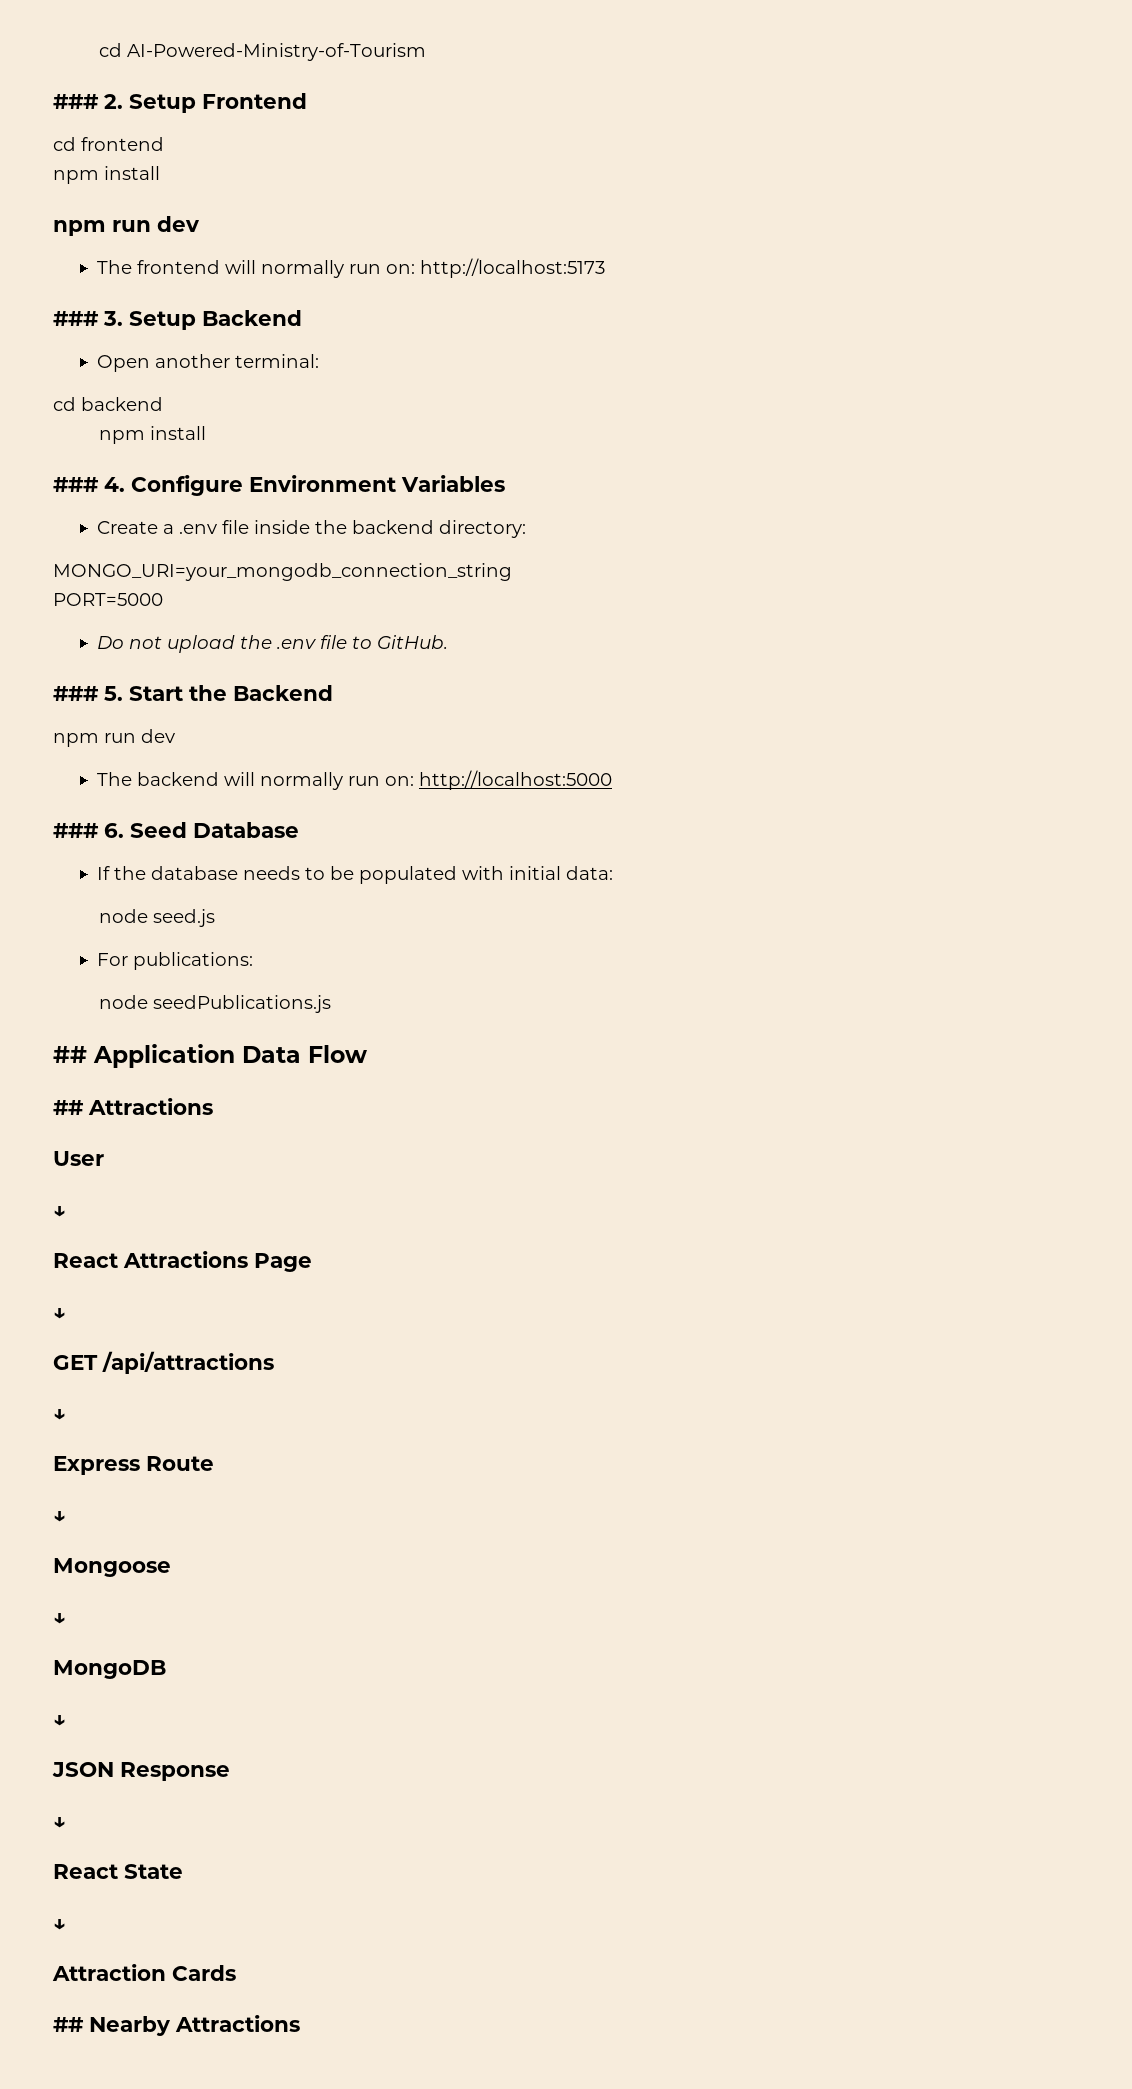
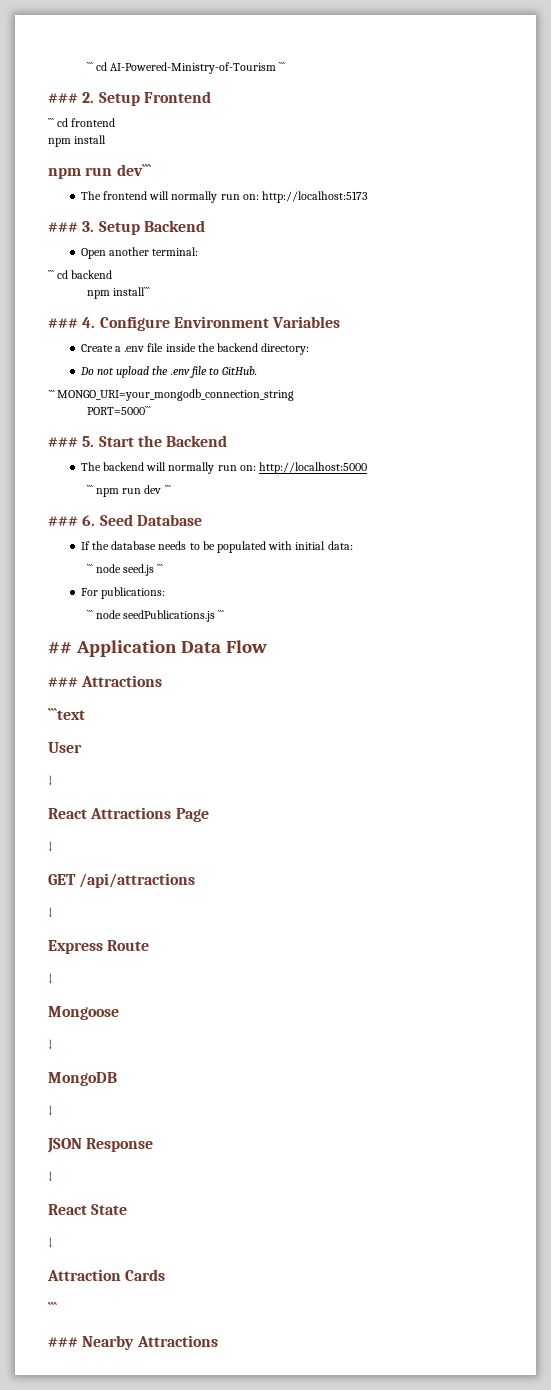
- cd AI-Powered-Ministry-of-Tourism
+ ``` cd AI-Powered-Ministry-of-Tourism ```
- cd frontend
+ ``` cd frontend
  npm install
- npm run dev
+ npm run dev```
- cd backend
- npm install
+ ``` cd backend
+ npm install```
- MONGO_URI=your_mongodb_connection_string
- PORT=5000
+ ``` MONGO_URI=your_mongodb_connection_string
+ PORT=5000```
  ### 5. Start the Backend
- npm run dev
+ ``` npm run dev ```
- node seed.js
+ ``` node seed.js ```
- node seedPublications.js
+ ``` node seedPublications.js ```
- ## Attractions
+ ### Attractions
+ ```text
  Attraction Cards
- ## Nearby Attractions
+ ```
+ ### Nearby Attractions

